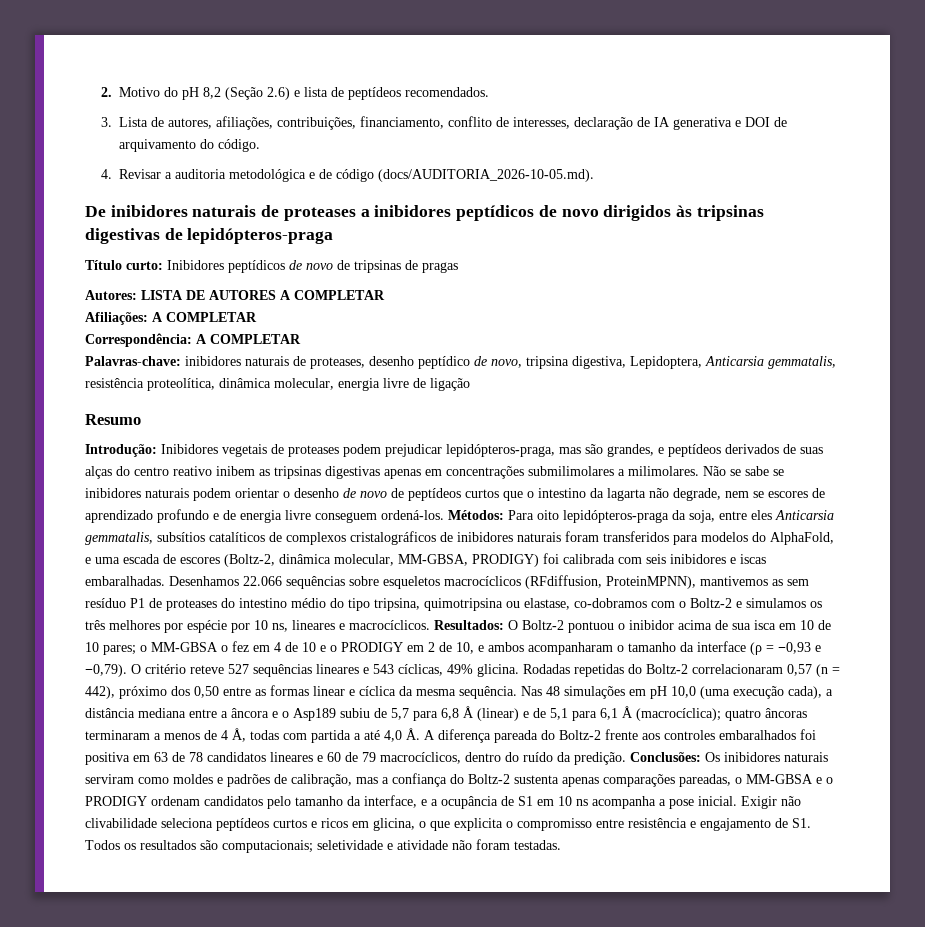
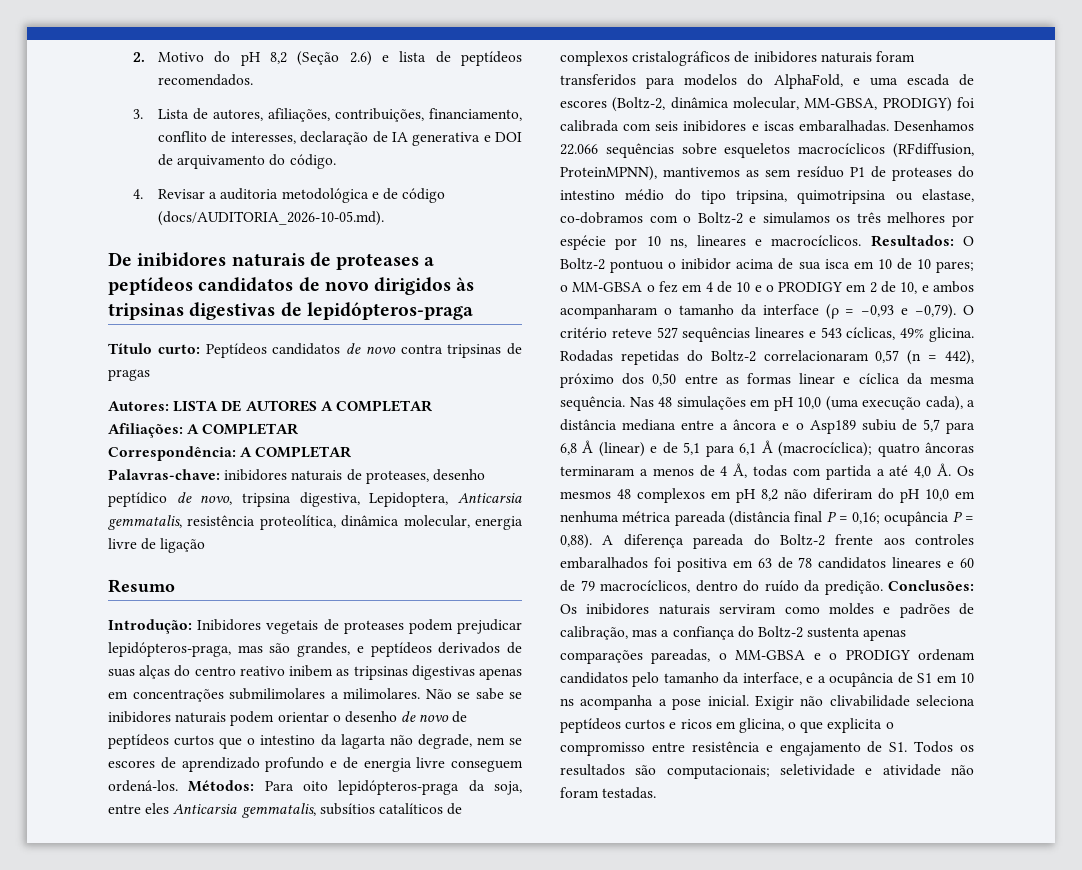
- De inibidores naturais de proteases a inibidores peptídicos de novo dirigidos às tripsinas digestivas de lepidópteros-praga
+ De inibidores naturais de proteases a peptídeos candidatos de novo dirigidos às tripsinas digestivas de lepidópteros-praga
- Título curto: Inibidores peptídicos de novo de tripsinas de pragas
+ Título curto: Peptídeos candidatos de novo contra tripsinas de pragas
- quatro âncoras terminaram a menos de 4 Å, todas com partida a até 4,0 Å. A diferença pareada do Boltz-2 frente aos controles embaralhados foi positiva em 63 de 78 candidatos lineares e 60 de 79 macrocíclicos, dentro do ruído da predição.
+ quatro âncoras terminaram a menos de 4 Å, todas com partida a até 4,0 Å. Os mesmos 48 complexos em pH 8,2 não diferiram do pH 10,0 em nenhuma métrica pareada (distância final P = 0,16; ocupância P = 0,88). A diferença pareada do Boltz-2 frente aos controles embaralhados foi positiva em 63 de 78 candidatos lineares e 60 de 79 macrocíclicos, dentro do ruído da predição.

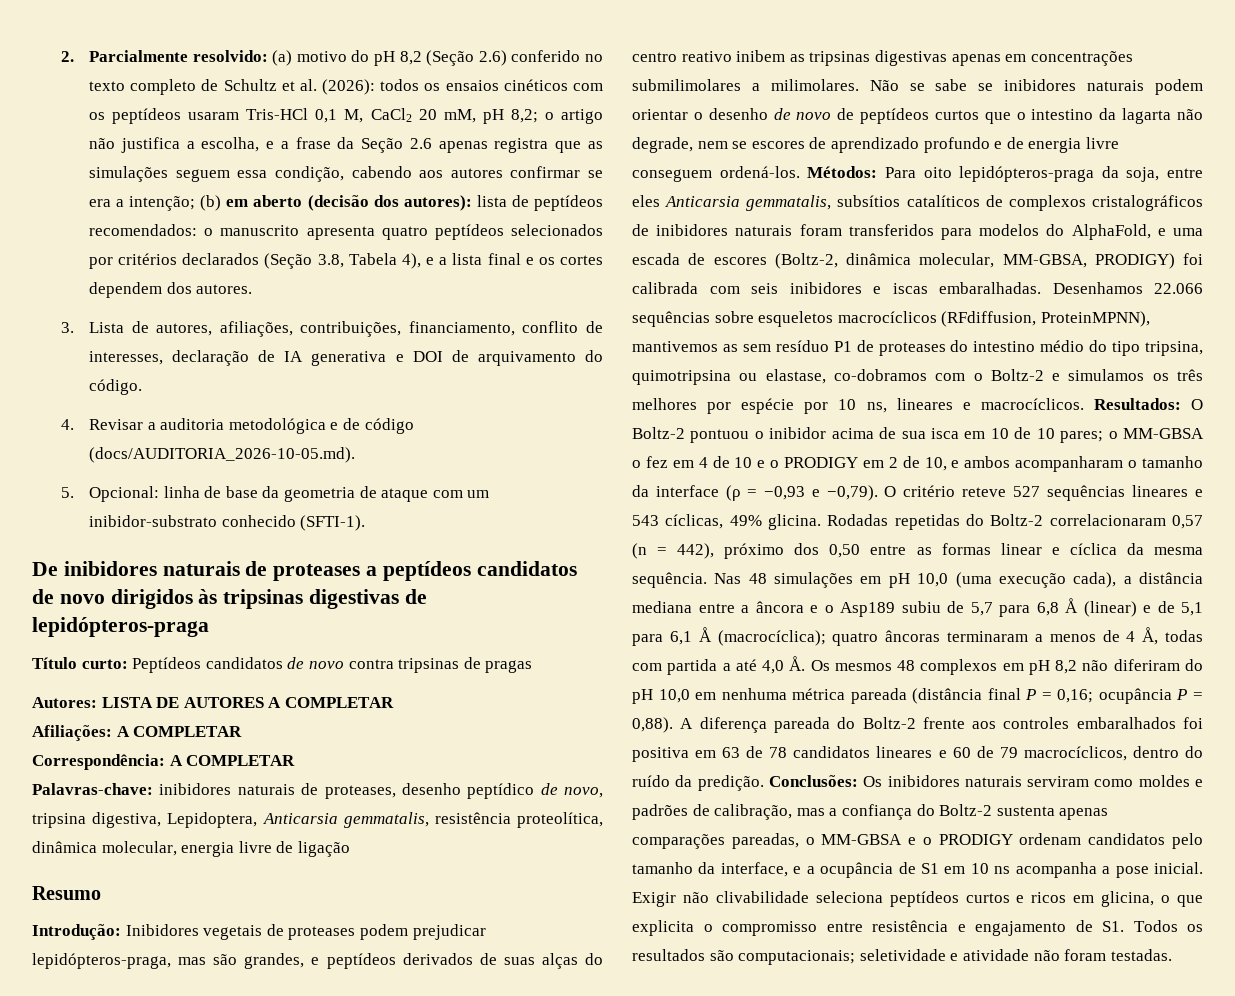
- 2. Motivo do pH 8,2 (Seção 2.6) e lista de peptídeos recomendados.
+ 2. Parcialmente resolvido: (a) motivo do pH 8,2 (Seção 2.6) conferido no texto completo de Schultz et al. (2026): todos os ensaios cinéticos com os peptídeos usaram Tris-HCl 0,1 M, CaCl2 20 mM, pH 8,2; o artigo não justifica a escolha, e a frase da Seção 2.6 apenas registra que as simulações seguem essa condição, cabendo aos autores confirmar se era a intenção; (b) em aberto (decisão dos autores): lista de peptídeos recomendados: o manuscrito apresenta quatro peptídeos selecionados por critérios declarados (Seção 3.8, Tabela 4), e a lista final e os cortes dependem dos autores.
+ 5. Opcional: linha de base da geometria de ataque com um inibidor-substrato conhecido (SFTI-1).

